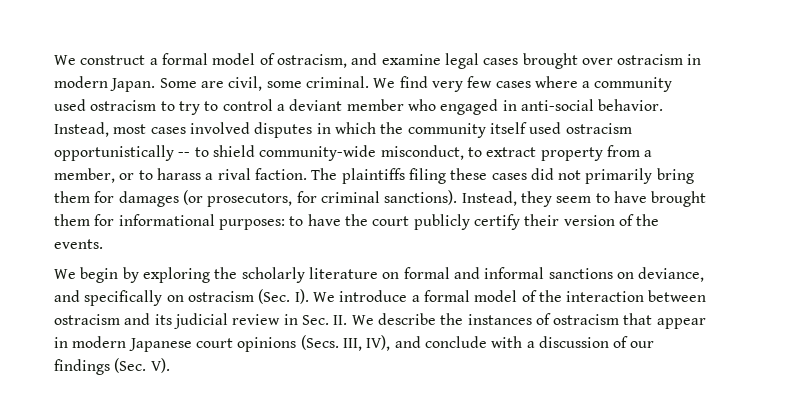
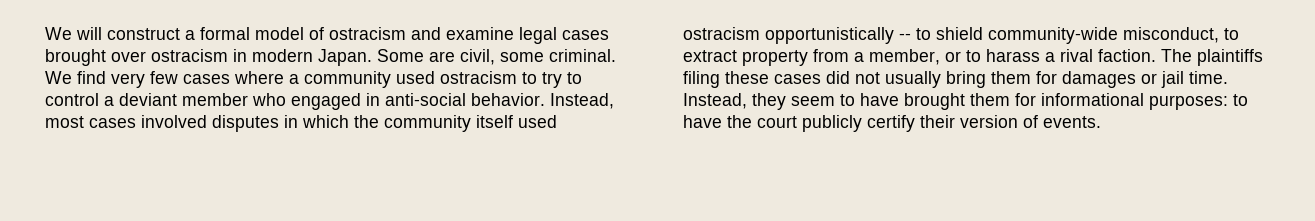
- We construct a formal model of ostracism, and examine legal cases brought over ostracism in modern Japan.
+ We will construct a formal model of ostracism and examine legal cases brought over ostracism in modern Japan.
- The plaintiffs filing these cases did not primarily bring them for damages (or prosecutors, for criminal sanctions).
+ The plaintiffs filing these cases did not usually bring them for damages or jail time.
- Instead, they seem to have brought them for informational purposes: to have the court publicly certify their version of the events.
+ Instead, they seem to have brought them for informational purposes: to have the court publicly certify their version of events.
- We begin by exploring the scholarly literature on formal and informal sanctions on deviance, and specifically on ostracism (Sec. I). We introduce a formal model of the interaction between ostracism and its judicial review in Sec. II. We describe the instances of ostracism that appear in modern Japanese court opinions (Secs. III, IV), and conclude with a discussion of our findings (Sec. V).

